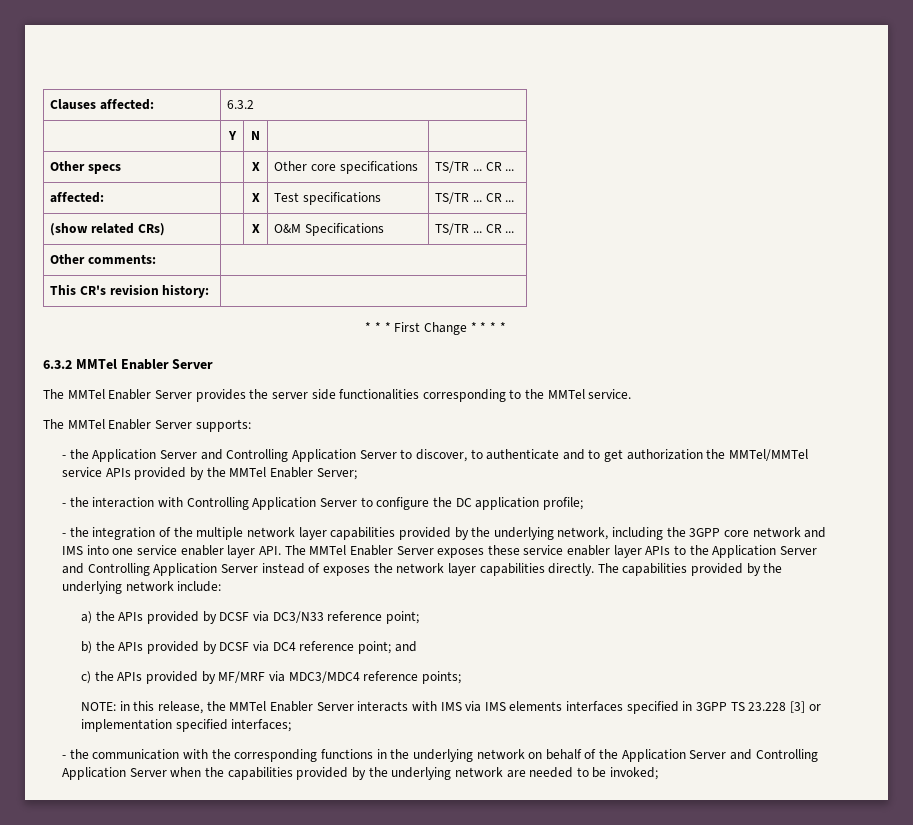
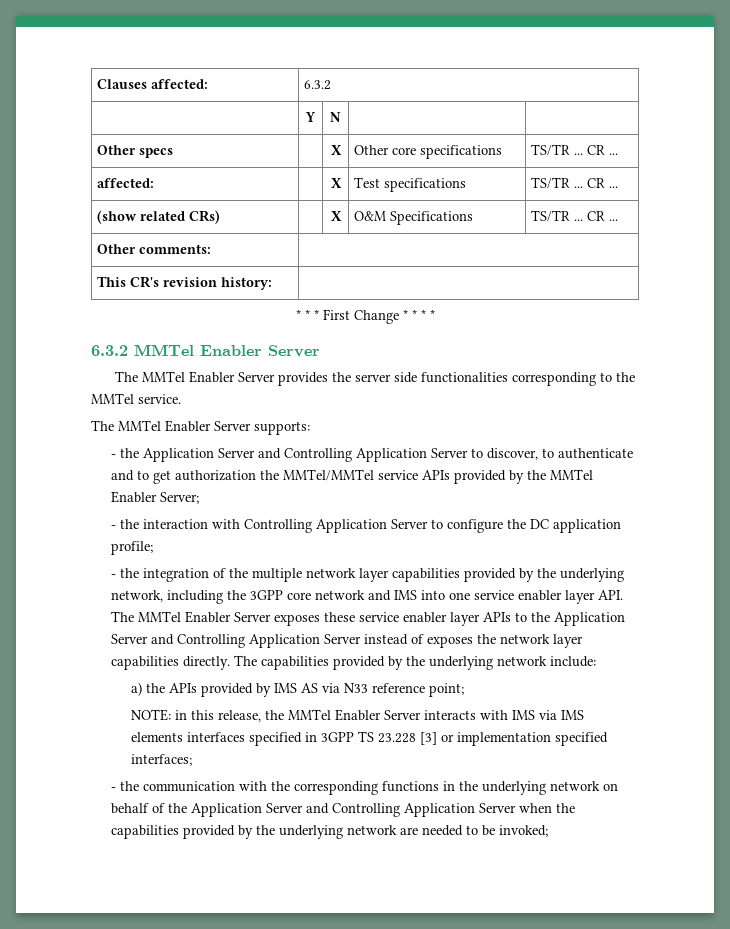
- a) the APIs provided by DCSF via DC3/N33 reference point;
- b) the APIs provided by DCSF via DC4 reference point; and
- c) the APIs provided by MF/MRF via MDC3/MDC4 reference points;
+ a) the APIs provided by IMS AS via N33 reference point;

